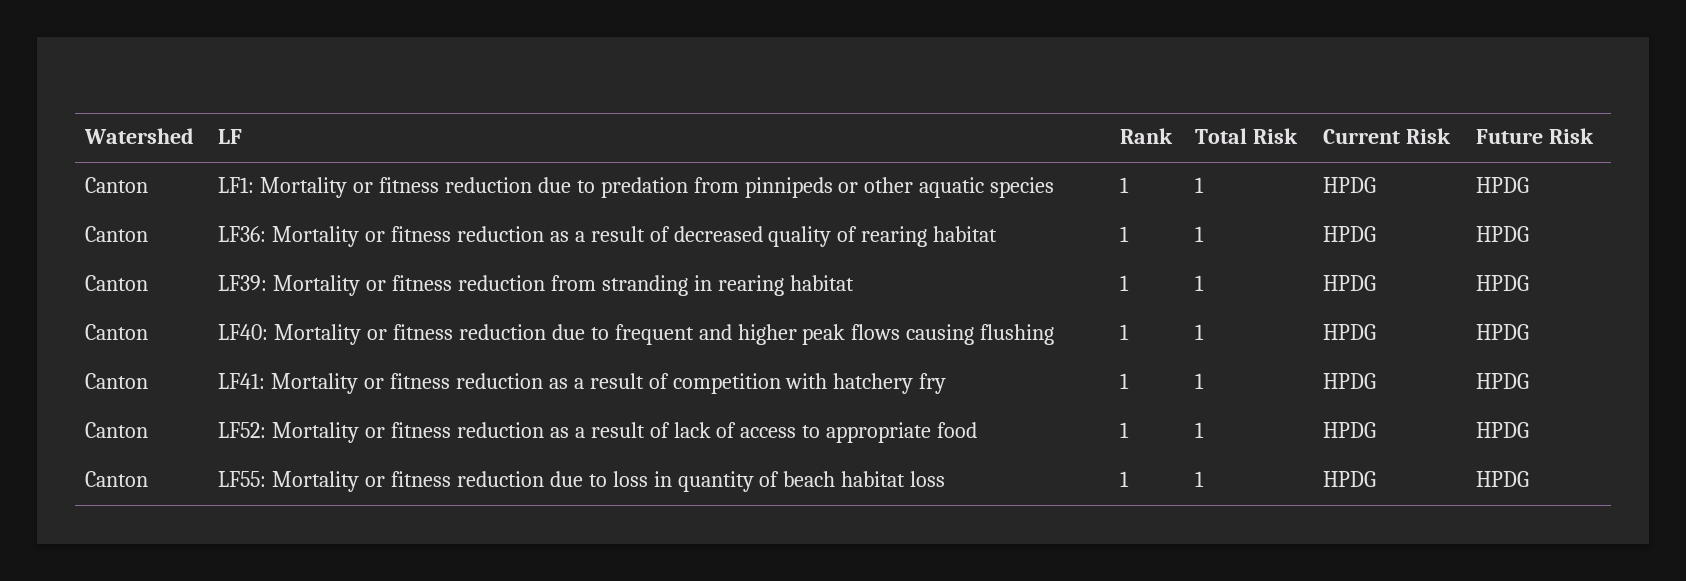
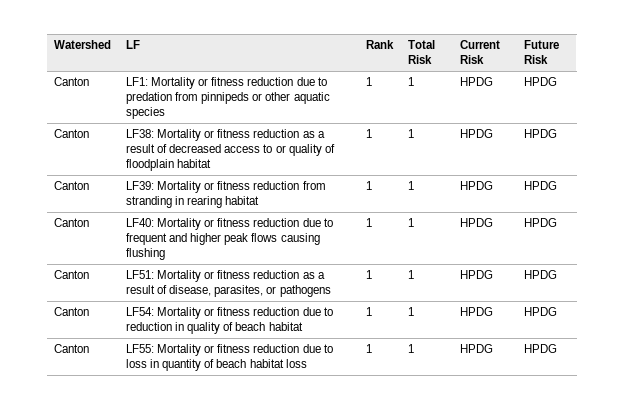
- Canton | LF36: Mortality or fitness reduction as a result of decreased quality of rearing habitat | 1 | 1 | HPDG | HPDG
+ Canton | LF38: Mortality or fitness reduction as a result of decreased access to or quality of floodplain habitat | 1 | 1 | HPDG | HPDG
- Canton | LF41: Mortality or fitness reduction as a result of competition with hatchery fry | 1 | 1 | HPDG | HPDG
- Canton | LF52: Mortality or fitness reduction as a result of lack of access to appropriate food | 1 | 1 | HPDG | HPDG
+ Canton | LF51: Mortality or fitness reduction as a result of disease, parasites, or pathogens | 1 | 1 | HPDG | HPDG
+ Canton | LF54: Mortality or fitness reduction due to reduction in quality of beach habitat | 1 | 1 | HPDG | HPDG

